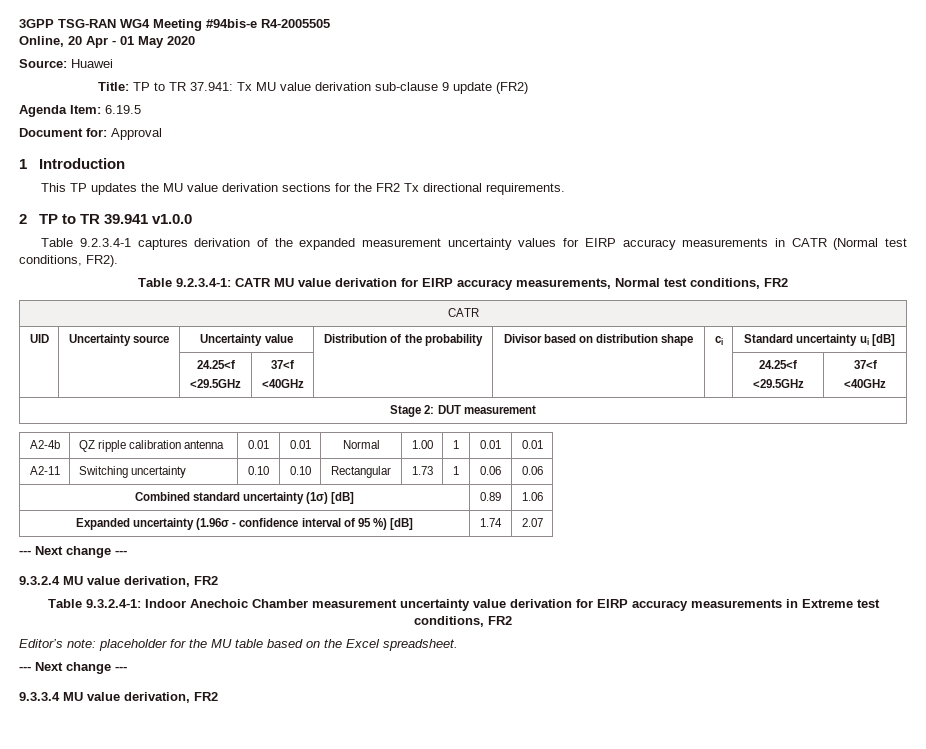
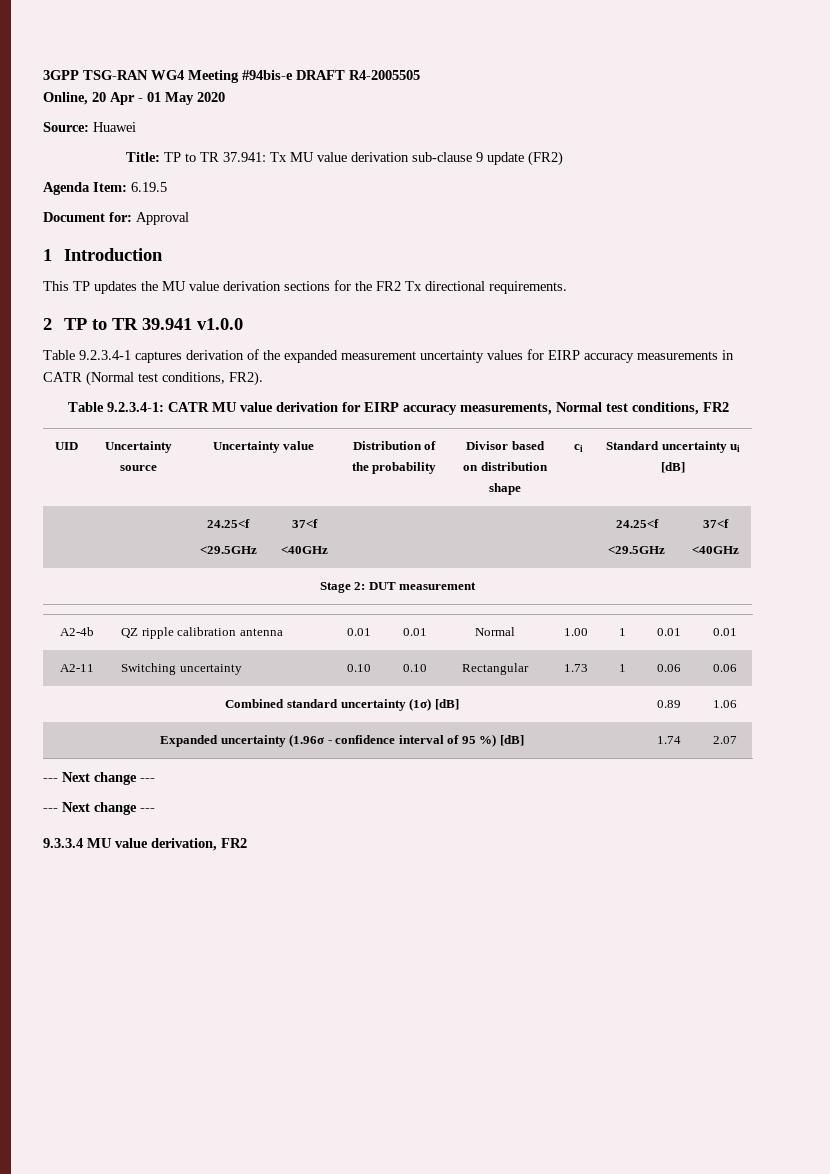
- 3GPP TSG-RAN WG4 Meeting #94bis-e R4-2005505
+ 3GPP TSG-RAN WG4 Meeting #94bis-e DRAFT R4-2005505
  Table 9.2.3.4-1: CATR MU value derivation for EIRP accuracy measurements, Normal test conditions, FR2
- CATR
- 9.3.2.4 MU value derivation, FR2
- Table 9.3.2.4-1: Indoor Anechoic Chamber measurement uncertainty value derivation for EIRP accuracy measurements in Extreme test conditions, FR2
- Editor’s note: placeholder for the MU table based on the Excel spreadsheet.

